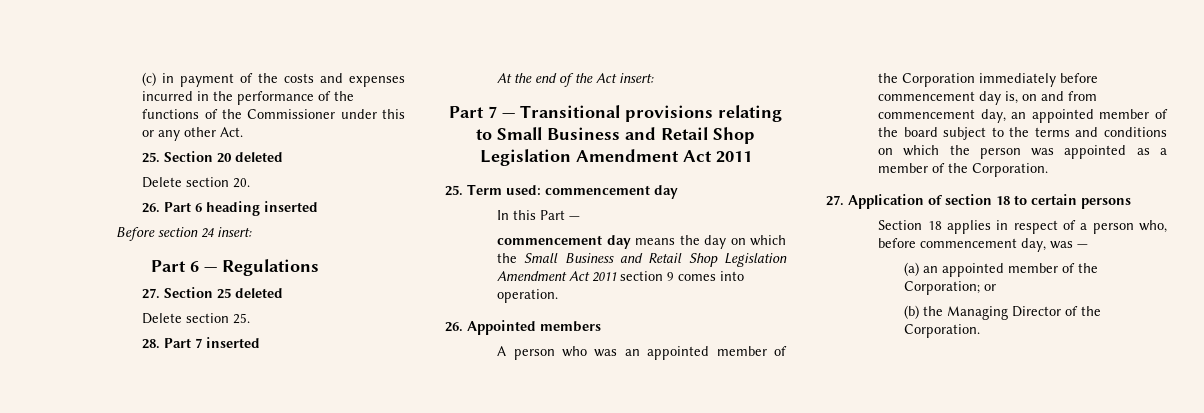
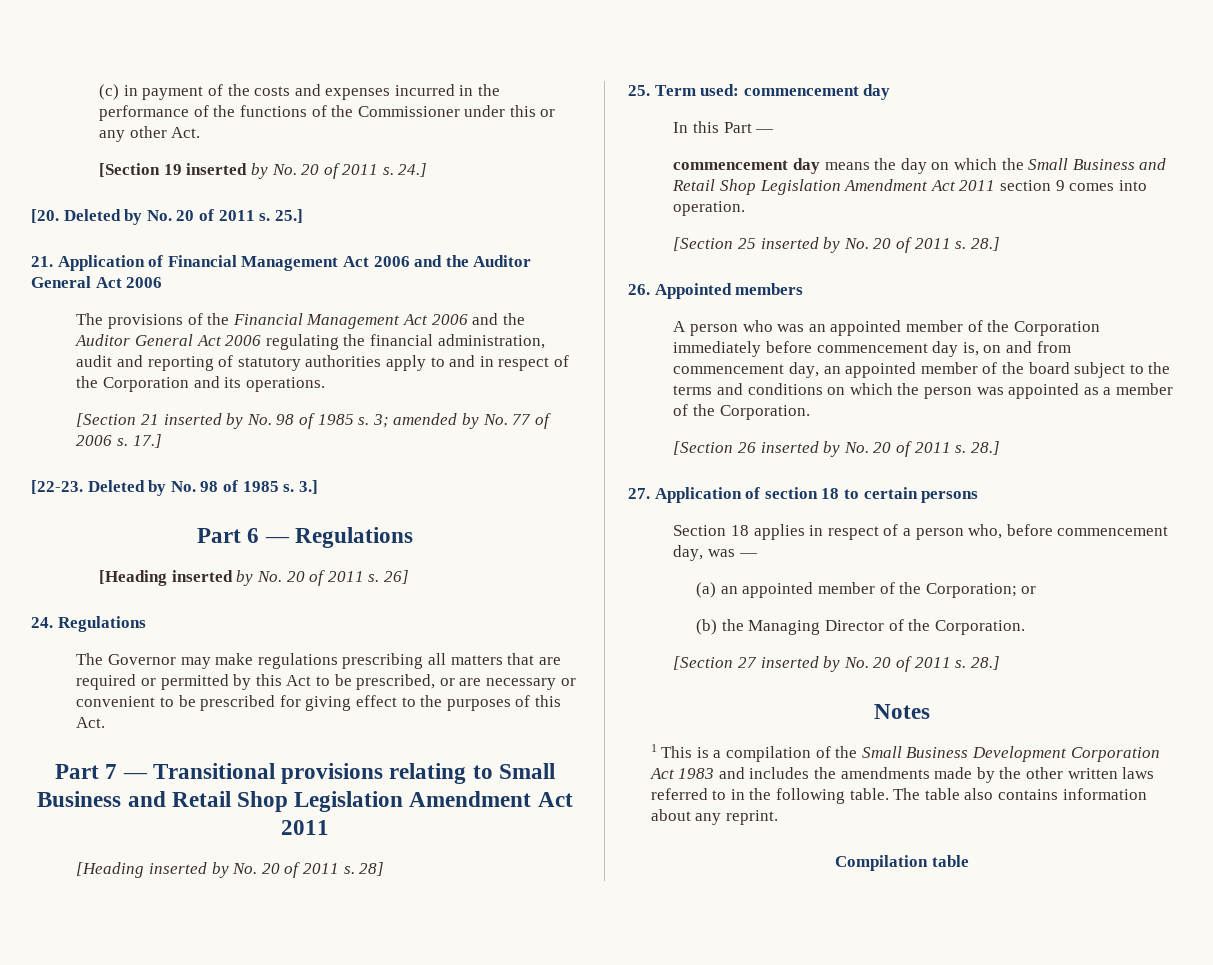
- 25. Section 20 deleted
- Delete section 20.
- 26. Part 6 heading inserted
- Before section 24 insert:
+ [Section 19 inserted by No. 20 of 2011 s. 24.]
+ [20. Deleted by No. 20 of 2011 s. 25.]
+ 21. Application of Financial Management Act 2006 and the Auditor General Act 2006
+ The provisions of the Financial Management Act 2006 and the Auditor General Act 2006 regulating the financial administration, audit and reporting of statutory authorities apply to and in respect of the Corporation and its operations.
+ [Section 21 inserted by No. 98 of 1985 s. 3; amended by No. 77 of 2006 s. 17.]
+ [22-23. Deleted by No. 98 of 1985 s. 3.]
  Part 6 — Regulations
- 27. Section 25 deleted
- Delete section 25.
- 28. Part 7 inserted
- At the end of the Act insert:
+ [Heading inserted by No. 20 of 2011 s. 26]
+ 24. Regulations
+ The Governor may make regulations prescribing all matters that are required or permitted by this Act to be prescribed, or are necessary or convenient to be prescribed for giving effect to the purposes of this Act.
+ [Heading inserted by No. 20 of 2011 s. 28]
+ [Section 25 inserted by No. 20 of 2011 s. 28.]
+ [Section 26 inserted by No. 20 of 2011 s. 28.]
+ [Section 27 inserted by No. 20 of 2011 s. 28.]
+ Notes
+ 1 This is a compilation of the Small Business Development Corporation Act 1983 and includes the amendments made by the other written laws referred to in the following table. The table also contains information about any reprint.
+ Compilation table

